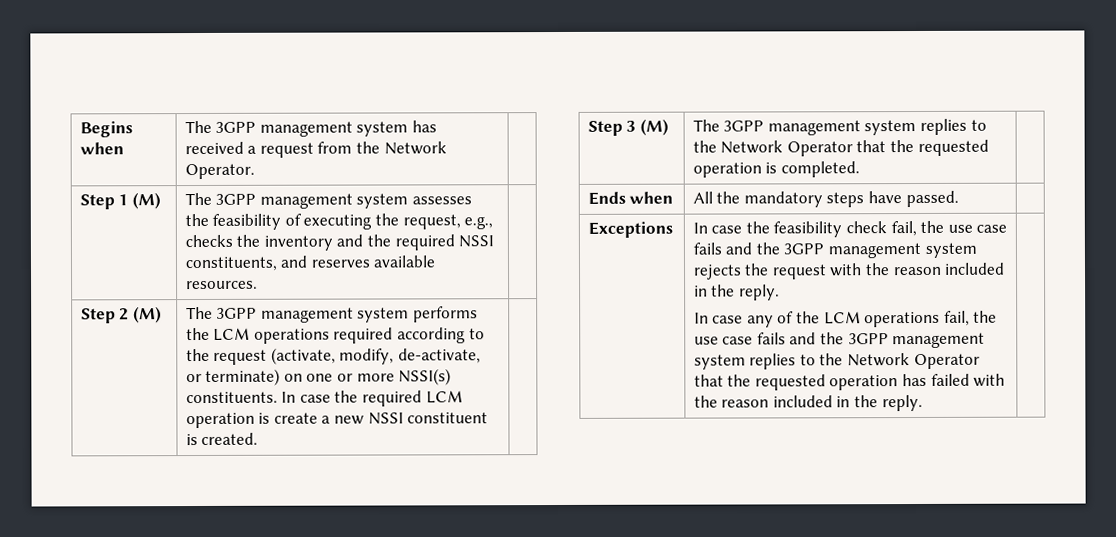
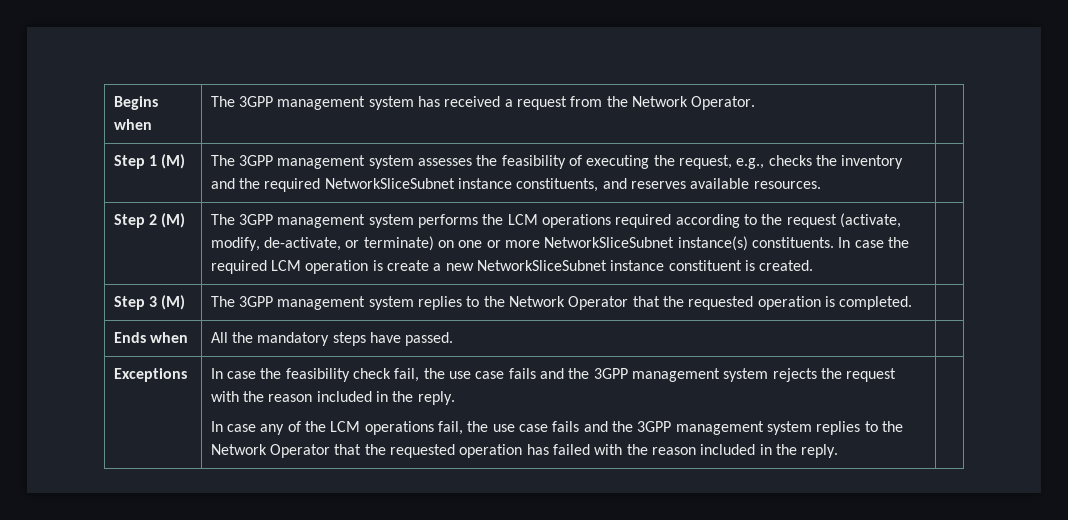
- Step 1 (M) | The 3GPP management system assesses the feasibility of executing the request, e.g., checks the inventory and the required NSSI constituents, and reserves available resources. |
+ Step 1 (M) | The 3GPP management system assesses the feasibility of executing the request, e.g., checks the inventory and the required NetworkSliceSubnet instance constituents, and reserves available resources. |
- The 3GPP management system performs the LCM operations required according to the request (activate, modify, de-activate, or terminate) on one or more NSSI(s) constituents.
+ The 3GPP management system performs the LCM operations required according to the request (activate, modify, de-activate, or terminate) on one or more NetworkSliceSubnet instance(s) constituents.
- In case the required LCM operation is create a new NSSI constituent is created.
+ In case the required LCM operation is create a new NetworkSliceSubnet instance constituent is created.

